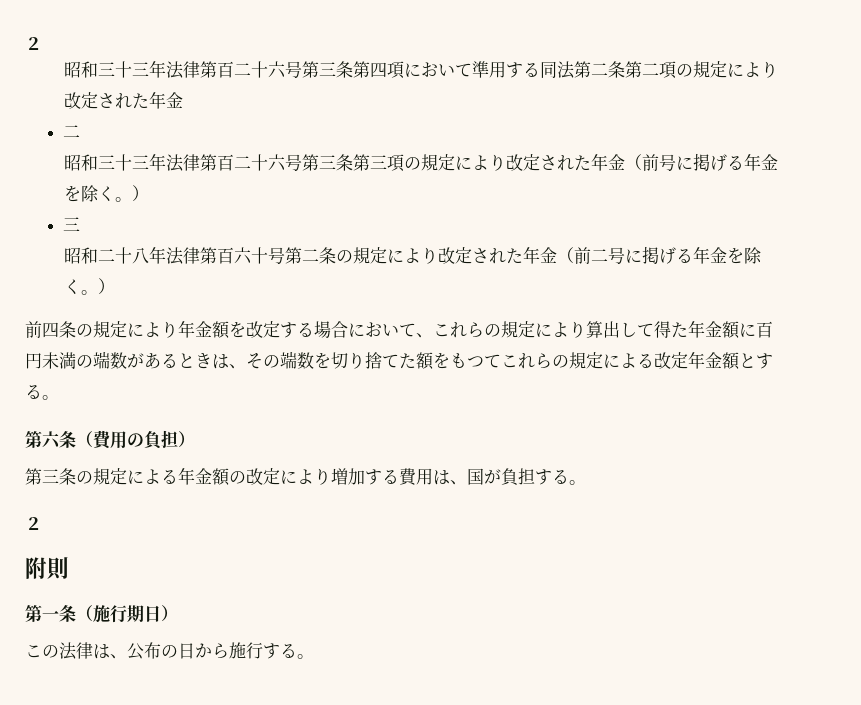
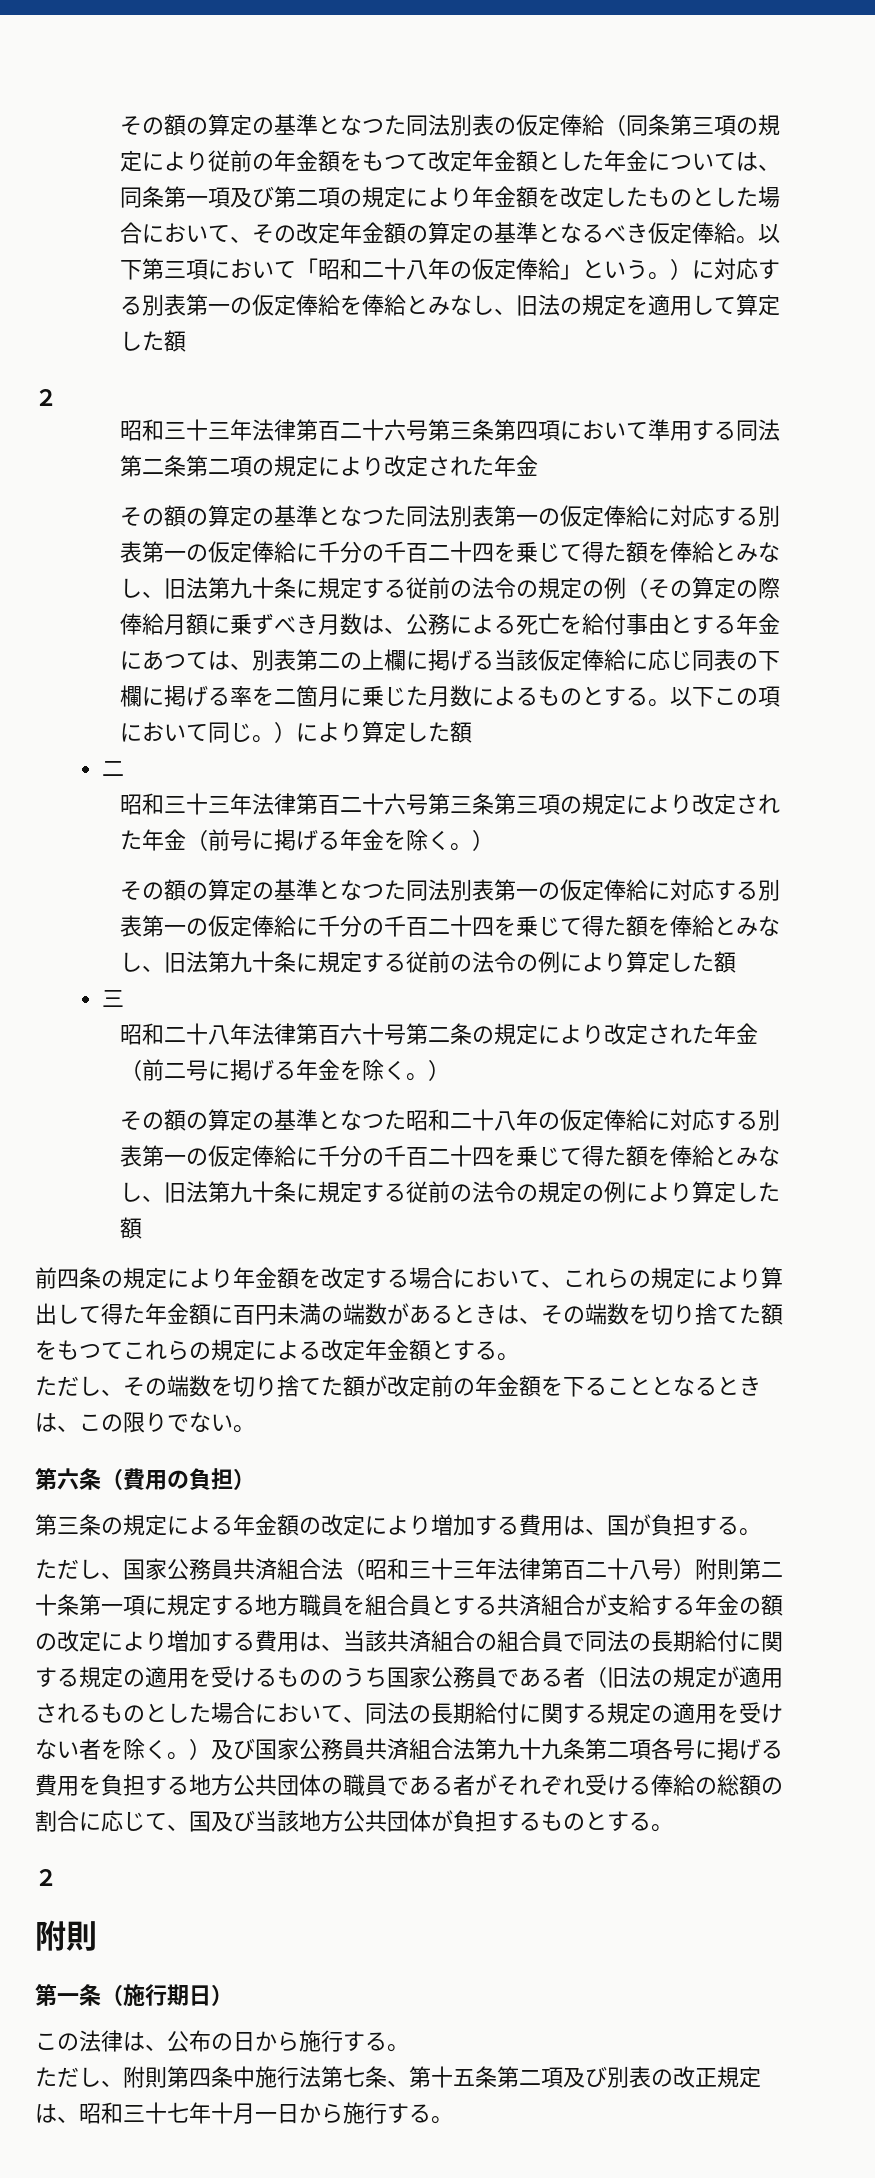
+ その額の算定の基準となつた同法別表の仮定俸給（同条第三項の規定により従前の年金額をもつて改定年金額とした年金については、同条第一項及び第二項の規定により年金額を改定したものとした場合において、その改定年金額の算定の基準となるべき仮定俸給。以下第三項において「昭和二十八年の仮定俸給」という。）に対応する別表第一の仮定俸給を俸給とみなし、旧法の規定を適用して算定した額
+ その額の算定の基準となつた同法別表第一の仮定俸給に対応する別表第一の仮定俸給に千分の千百二十四を乗じて得た額を俸給とみなし、旧法第九十条に規定する従前の法令の規定の例（その算定の際俸給月額に乗ずべき月数は、公務による死亡を給付事由とする年金にあつては、別表第二の上欄に掲げる当該仮定俸給に応じ同表の下欄に掲げる率を二箇月に乗じた月数によるものとする。以下この項において同じ。）により算定した額
+ その額の算定の基準となつた同法別表第一の仮定俸給に対応する別表第一の仮定俸給に千分の千百二十四を乗じて得た額を俸給とみなし、旧法第九十条に規定する従前の法令の例により算定した額
+ その額の算定の基準となつた昭和二十八年の仮定俸給に対応する別表第一の仮定俸給に千分の千百二十四を乗じて得た額を俸給とみなし、旧法第九十条に規定する従前の法令の規定の例により算定した額
+ ただし、その端数を切り捨てた額が改定前の年金額を下ることとなるときは、この限りでない。
+ ただし、国家公務員共済組合法（昭和三十三年法律第百二十八号）附則第二十条第一項に規定する地方職員を組合員とする共済組合が支給する年金の額の改定により増加する費用は、当該共済組合の組合員で同法の長期給付に関する規定の適用を受けるもののうち国家公務員である者（旧法の規定が適用されるものとした場合において、同法の長期給付に関する規定の適用を受けない者を除く。）及び国家公務員共済組合法第九十九条第二項各号に掲げる費用を負担する地方公共団体の職員である者がそれぞれ受ける俸給の総額の割合に応じて、国及び当該地方公共団体が負担するものとする。
+ ただし、附則第四条中施行法第七条、第十五条第二項及び別表の改正規定は、昭和三十七年十月一日から施行する。

